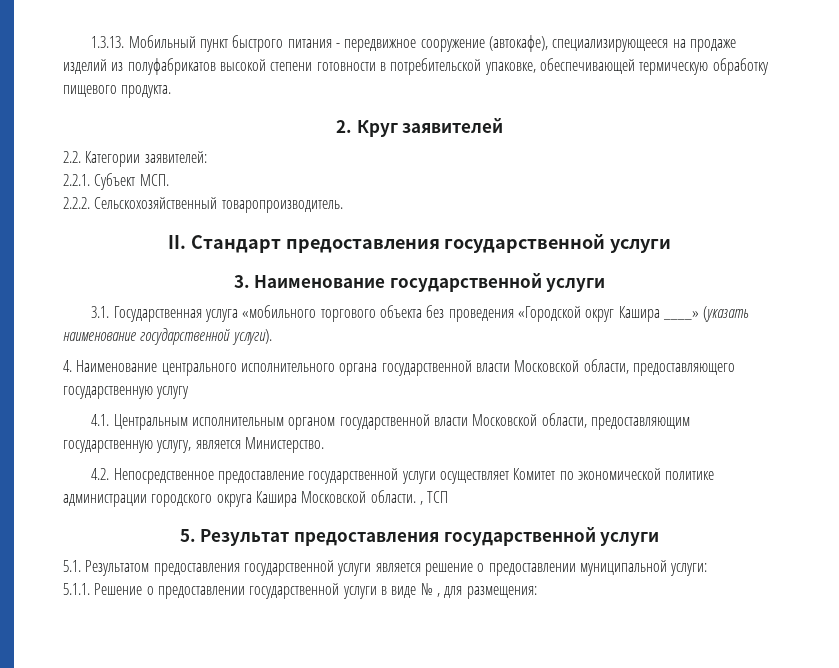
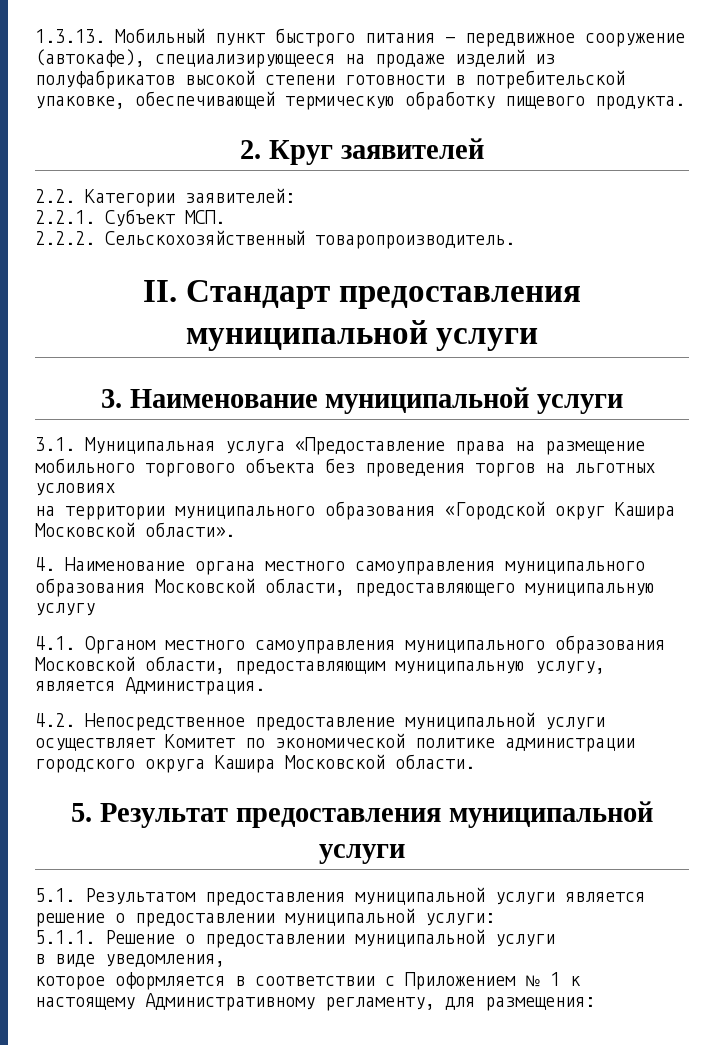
- II. Стандарт предоставления государственной услуги
+ II. Стандарт предоставления муниципальной услуги
- 3. Наименование государственной услуги
+ 3. Наименование муниципальной услуги
- 3.1. Государственная услуга «мобильного торгового объекта без проведения «Городской округ Кашира ____» (указать наименование государственной услуги).
- 4. Наименование центрального исполнительного органа государственной власти Московской области, предоставляющего государственную услугу
+ 3.1. Муниципальная услуга «Предоставление права на размещение мобильного торгового объекта без проведения торгов на льготных условиях
+ на территории муниципального образования «Городской округ Кашира Московской области».
+ 4. Наименование органа местного самоуправления муниципального образования Московской области, предоставляющего муниципальную услугу
- 4.1. Центральным исполнительным органом государственной власти Московской области, предоставляющим государственную услугу, является Министерство.
+ 4.1. Органом местного самоуправления муниципального образования Московской области, предоставляющим муниципальную услугу, является Администрация.
- 4.2. Непосредственное предоставление государственной услуги осуществляет Комитет по экономической политике администрации городского округа Кашира Московской области. , ТСП
+ 4.2. Непосредственное предоставление муниципальной услуги осуществляет Комитет по экономической политике администрации городского округа Кашира Московской области.
- 5. Результат предоставления государственной услуги
+ 5. Результат предоставления муниципальной услуги
- 5.1. Результатом предоставления государственной услуги является решение о предоставлении муниципальной услуги:
+ 5.1. Результатом предоставления муниципальной услуги является решение о предоставлении муниципальной услуги:
- 5.1.1. Решение о предоставлении государственной услуги в виде № , для размещения:
+ 5.1.1. Решение о предоставлении муниципальной услуги
+ в виде уведомления,
+ которое оформляется в соответствии с Приложением № 1 к настоящему Административному регламенту, для размещения:

